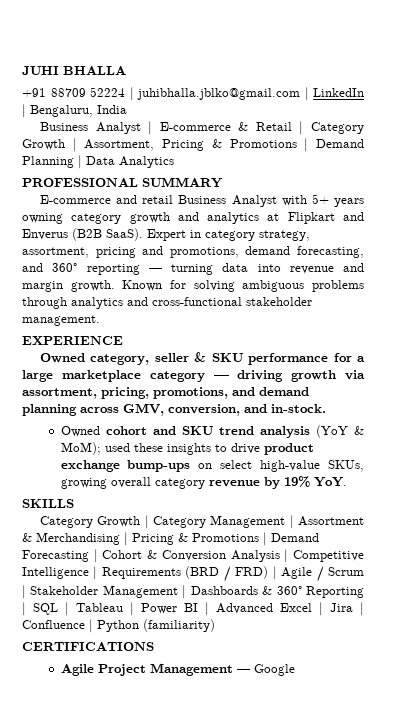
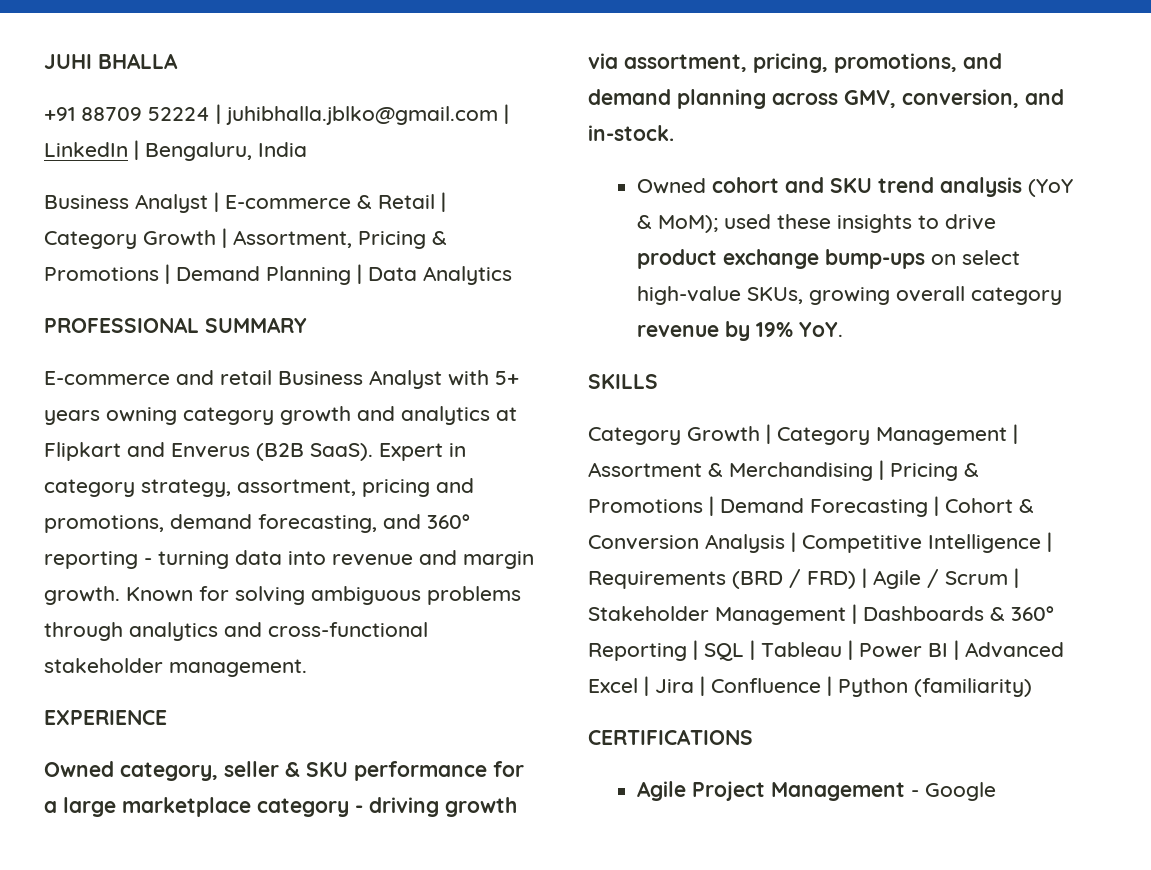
- Expert in category strategy, assortment, pricing and promotions, demand forecasting, and 360° reporting — turning data into revenue and margin growth.
+ Expert in category strategy, assortment, pricing and promotions, demand forecasting, and 360° reporting - turning data into revenue and margin growth.
- Owned category, seller & SKU performance for a large marketplace category — driving growth via assortment, pricing, promotions, and demand planning across GMV, conversion, and in-stock.
+ Owned category, seller & SKU performance for a large marketplace category - driving growth via assortment, pricing, promotions, and demand planning across GMV, conversion, and in-stock.
- Agile Project Management — Google
+ Agile Project Management - Google

